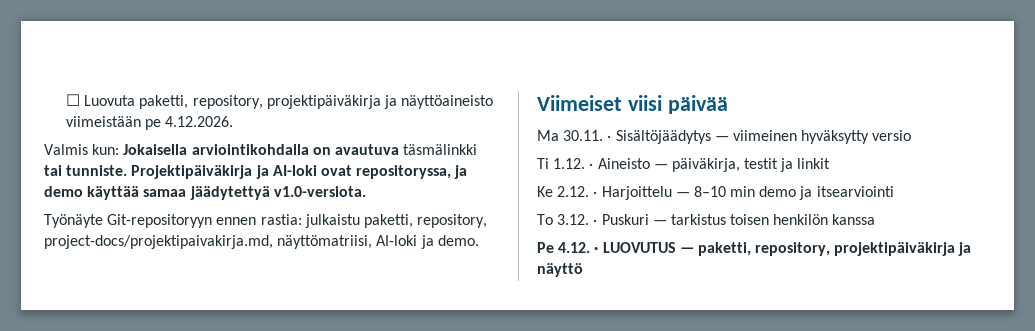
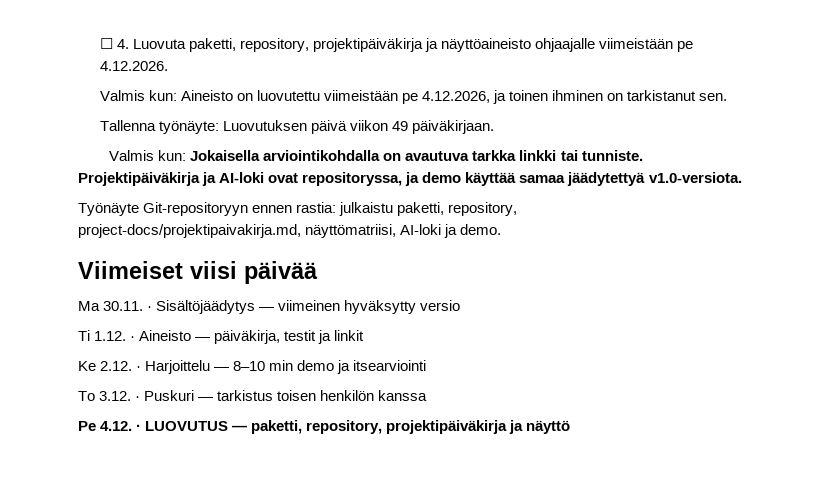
- ☐ Luovuta paketti, repository, projektipäiväkirja ja näyttöaineisto viimeistään pe 4.12.2026.
+ ☐ 4. Luovuta paketti, repository, projektipäiväkirja ja näyttöaineisto ohjaajalle viimeistään pe 4.12.2026.
+ Valmis kun: Aineisto on luovutettu viimeistään pe 4.12.2026, ja toinen ihminen on tarkistanut sen.
+ Tallenna työnäyte: Luovutuksen päivä viikon 49 päiväkirjaan.
- Valmis kun: Jokaisella arviointikohdalla on avautuva täsmälinkki tai tunniste.
+ Valmis kun: Jokaisella arviointikohdalla on avautuva tarkka linkki tai tunniste.

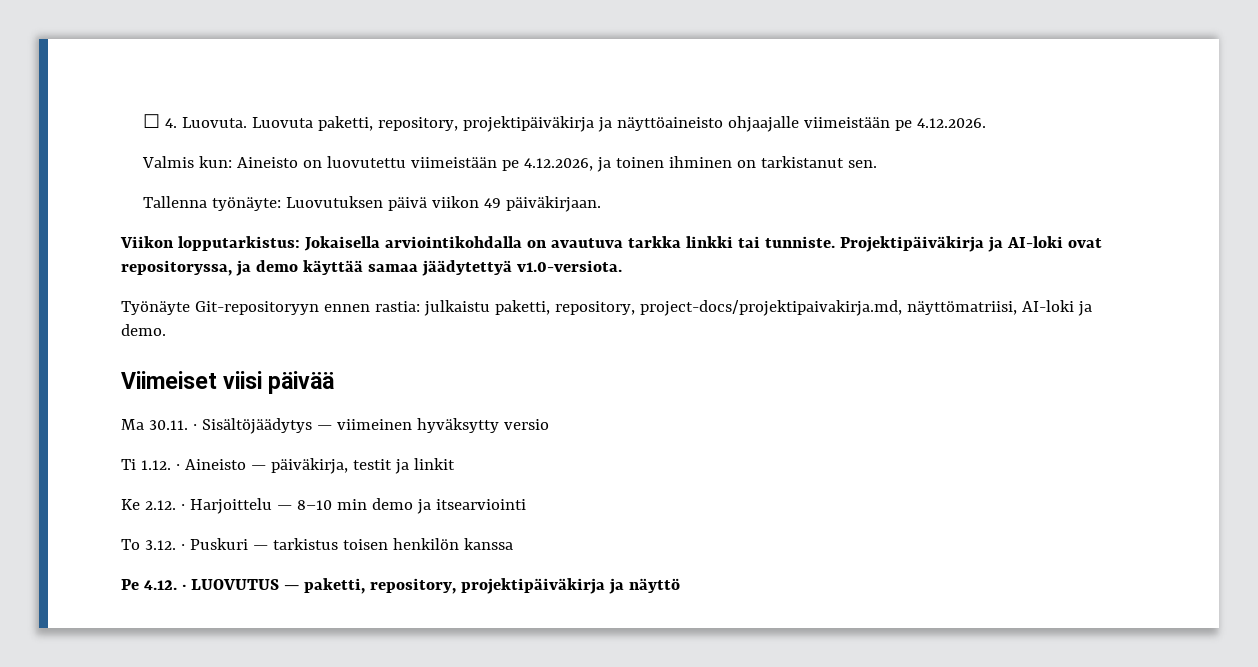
- ☐ 4. Luovuta paketti, repository, projektipäiväkirja ja näyttöaineisto ohjaajalle viimeistään pe 4.12.2026.
+ ☐ 4. Luovuta. Luovuta paketti, repository, projektipäiväkirja ja näyttöaineisto ohjaajalle viimeistään pe 4.12.2026.
- Valmis kun: Jokaisella arviointikohdalla on avautuva tarkka linkki tai tunniste.
+ Viikon lopputarkistus: Jokaisella arviointikohdalla on avautuva tarkka linkki tai tunniste.

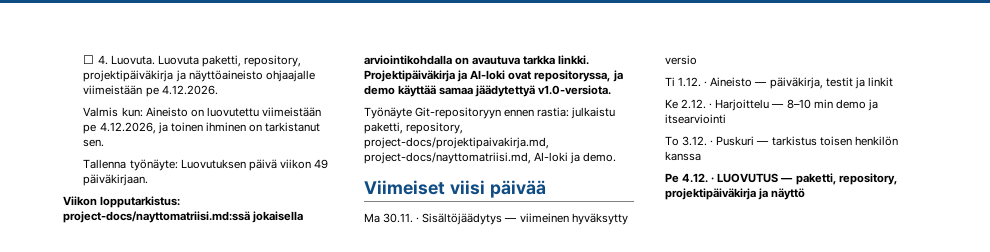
- Viikon lopputarkistus: Jokaisella arviointikohdalla on avautuva tarkka linkki tai tunniste.
+ Viikon lopputarkistus: project-docs/nayttomatriisi.md:ssä jokaisella arviointikohdalla on avautuva tarkka linkki.
- Työnäyte Git-repositoryyn ennen rastia: julkaistu paketti, repository, project-docs/projektipaivakirja.md, näyttömatriisi, AI-loki ja demo.
+ Työnäyte Git-repositoryyn ennen rastia: julkaistu paketti, repository, project-docs/projektipaivakirja.md, project-docs/nayttomatriisi.md, AI-loki ja demo.

